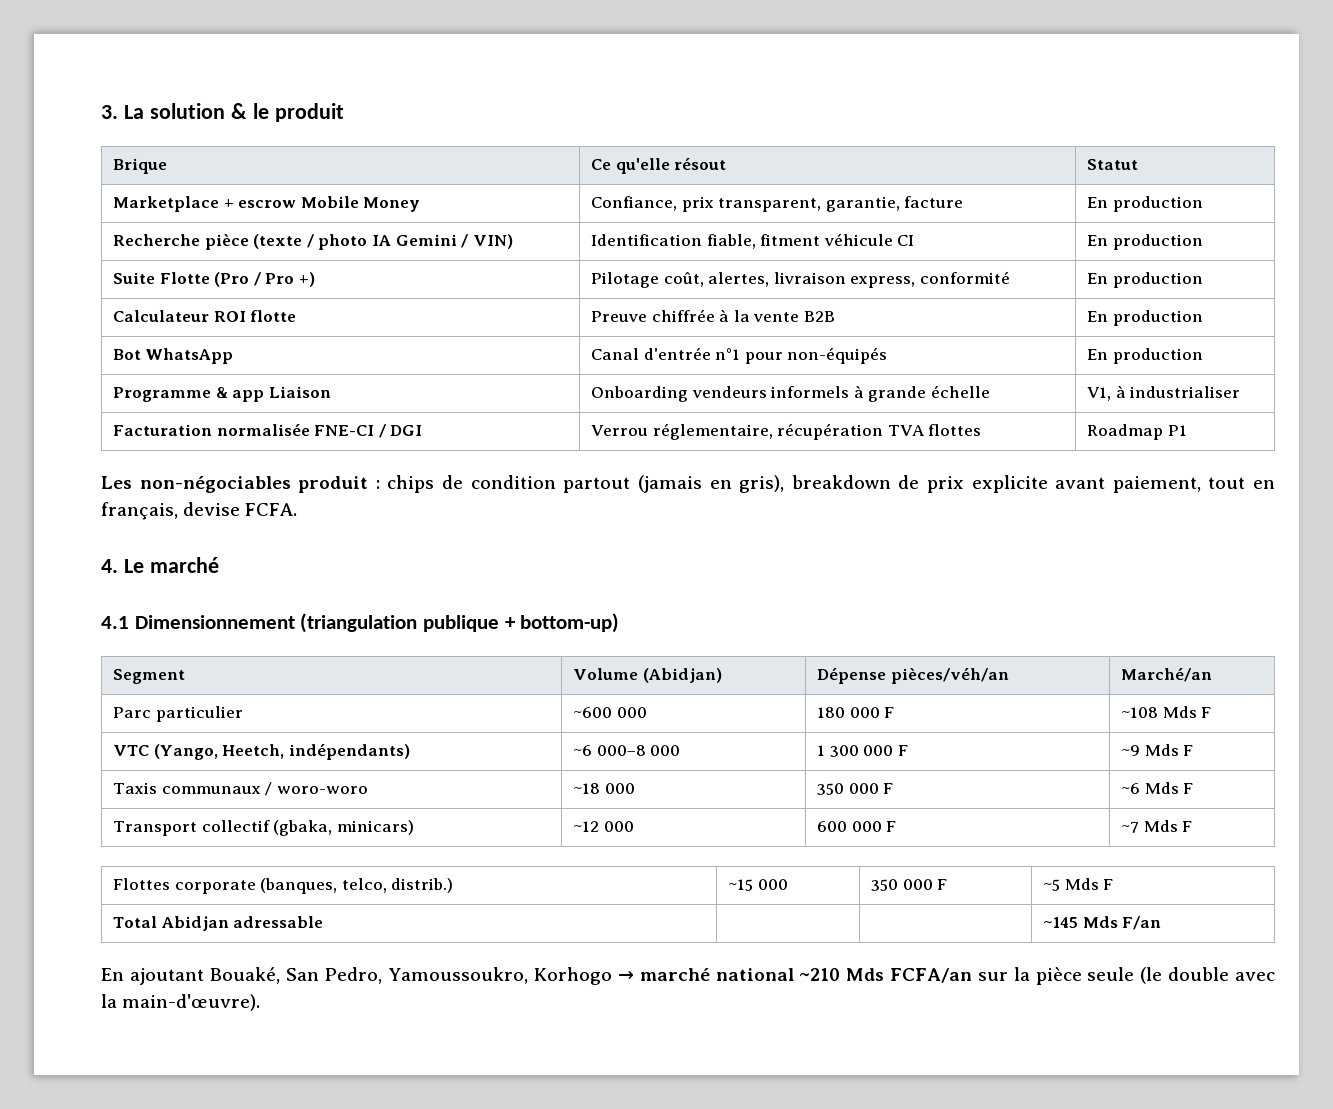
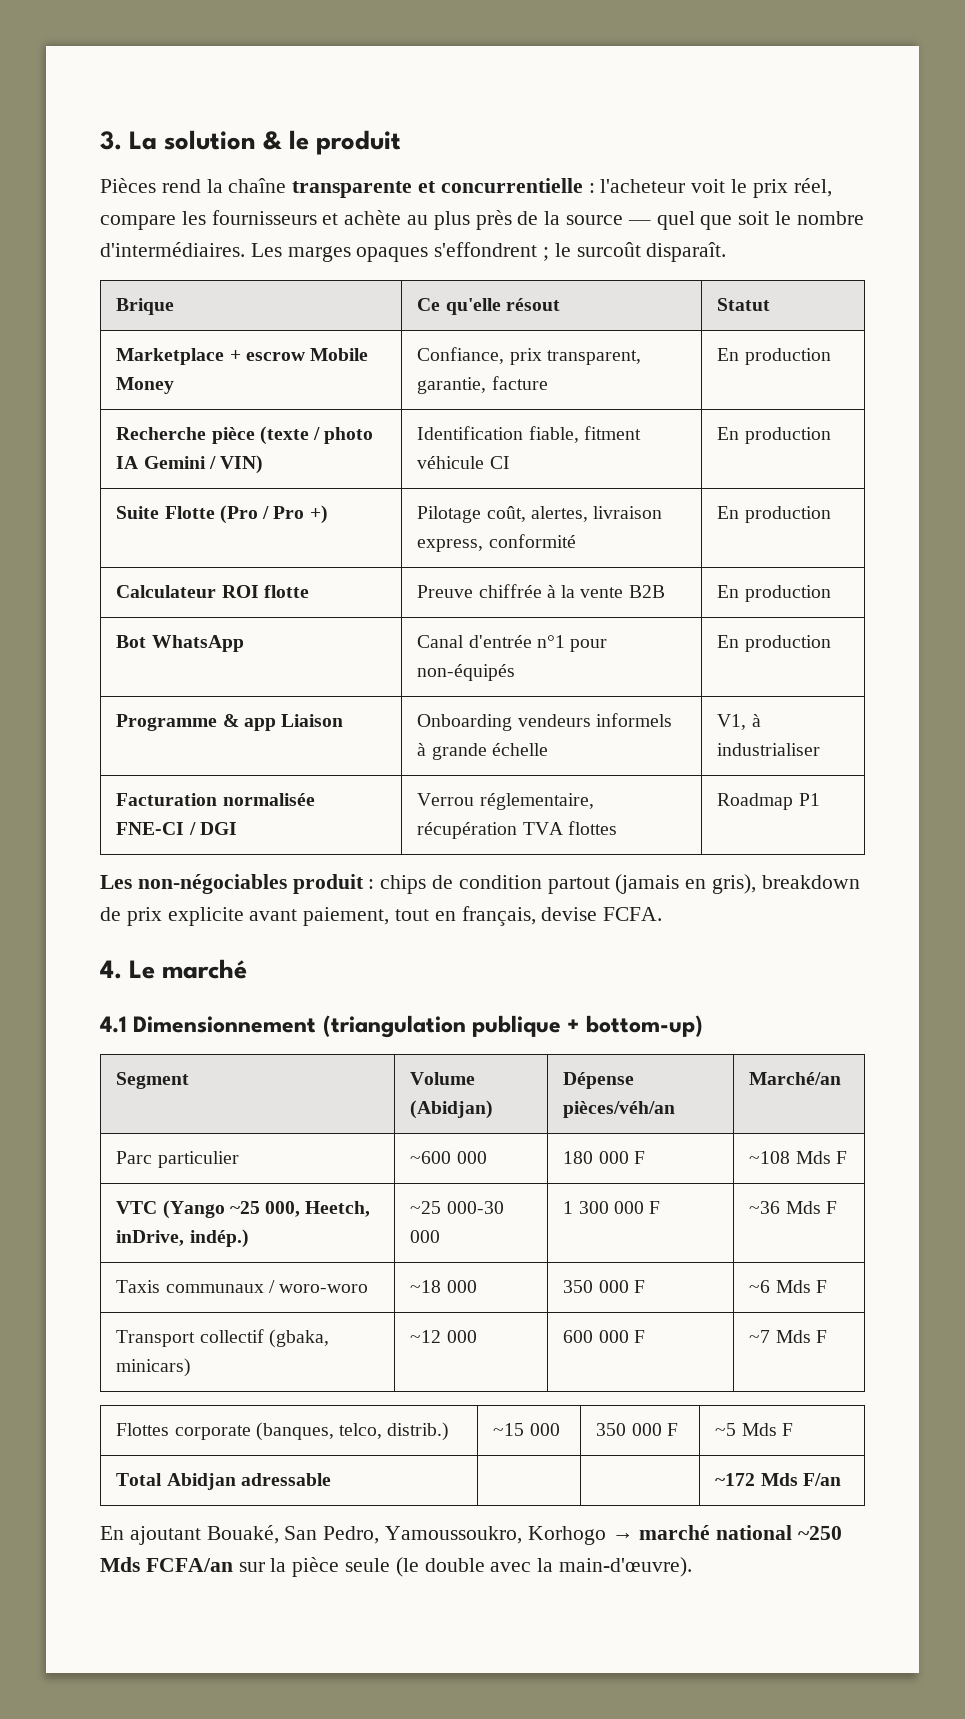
+ Pièces rend la chaîne transparente et concurrentielle : l'acheteur voit le prix réel, compare les fournisseurs et achète au plus près de la source — quel que soit le nombre d'intermédiaires. Les marges opaques s'effondrent ; le surcoût disparaît.
- VTC (Yango, Heetch, indépendants) | ~6 000–8 000 | 1 300 000 F | ~9 Mds F
+ VTC (Yango ~25 000, Heetch, inDrive, indép.) | ~25 000-30 000 | 1 300 000 F | ~36 Mds F
- Total Abidjan adressable | | | ~145 Mds F/an
+ Total Abidjan adressable | | | ~172 Mds F/an
- En ajoutant Bouaké, San Pedro, Yamoussoukro, Korhogo → marché national ~210 Mds FCFA/an sur la pièce seule (le double avec la main-d'œuvre).
+ En ajoutant Bouaké, San Pedro, Yamoussoukro, Korhogo → marché national ~250 Mds FCFA/an sur la pièce seule (le double avec la main-d'œuvre).

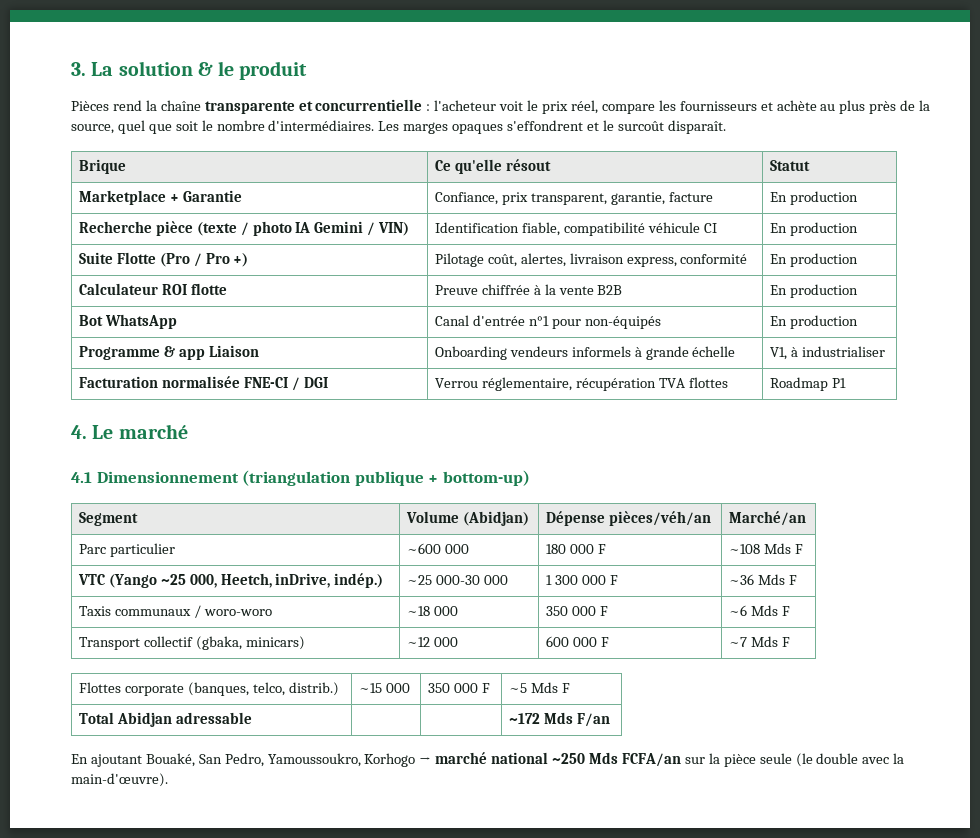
- Pièces rend la chaîne transparente et concurrentielle : l'acheteur voit le prix réel, compare les fournisseurs et achète au plus près de la source — quel que soit le nombre d'intermédiaires.
+ Pièces rend la chaîne transparente et concurrentielle : l'acheteur voit le prix réel, compare les fournisseurs et achète au plus près de la source, quel que soit le nombre d'intermédiaires.
- Les marges opaques s'effondrent ; le surcoût disparaît.
+ Les marges opaques s'effondrent et le surcoût disparaît.
- Marketplace + escrow Mobile Money | Confiance, prix transparent, garantie, facture | En production
+ Marketplace + Garantie | Confiance, prix transparent, garantie, facture | En production
- Recherche pièce (texte / photo IA Gemini / VIN) | Identification fiable, fitment véhicule CI | En production
+ Recherche pièce (texte / photo IA Gemini / VIN) | Identification fiable, compatibilité véhicule CI | En production
- Les non-négociables produit : chips de condition partout (jamais en gris), breakdown de prix explicite avant paiement, tout en français, devise FCFA.

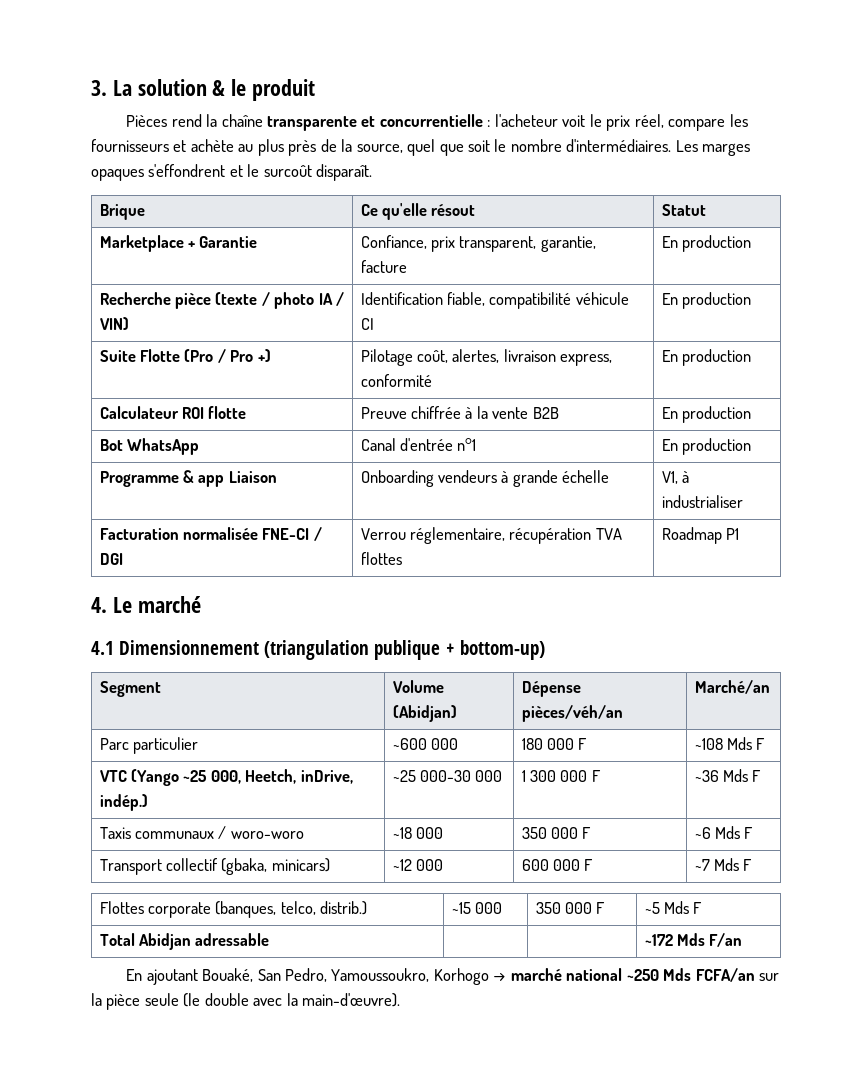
- Recherche pièce (texte / photo IA Gemini / VIN) | Identification fiable, compatibilité véhicule CI | En production
+ Recherche pièce (texte / photo IA / VIN) | Identification fiable, compatibilité véhicule CI | En production
- Bot WhatsApp | Canal d'entrée n°1 pour non-équipés | En production
+ Bot WhatsApp | Canal d'entrée n°1 | En production
- Programme & app Liaison | Onboarding vendeurs informels à grande échelle | V1, à industrialiser
+ Programme & app Liaison | Onboarding vendeurs à grande échelle | V1, à industrialiser

